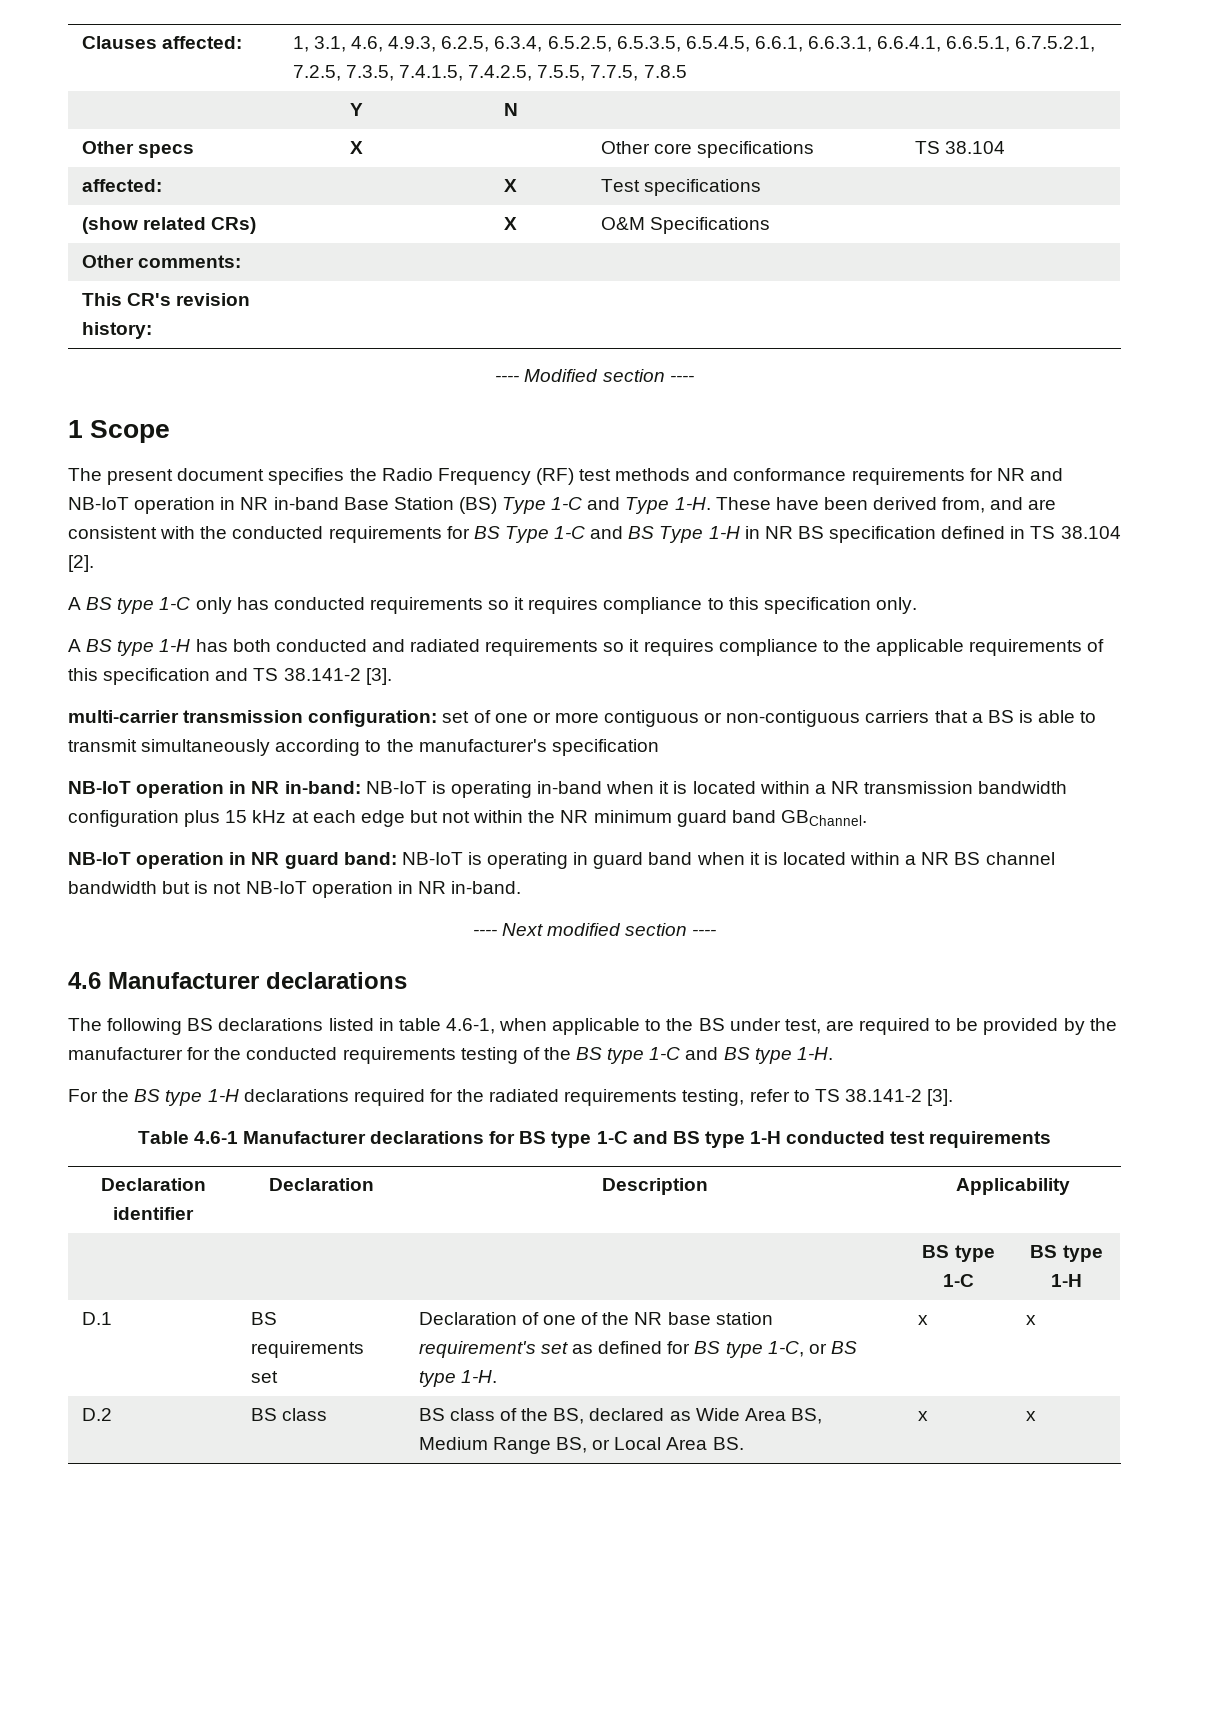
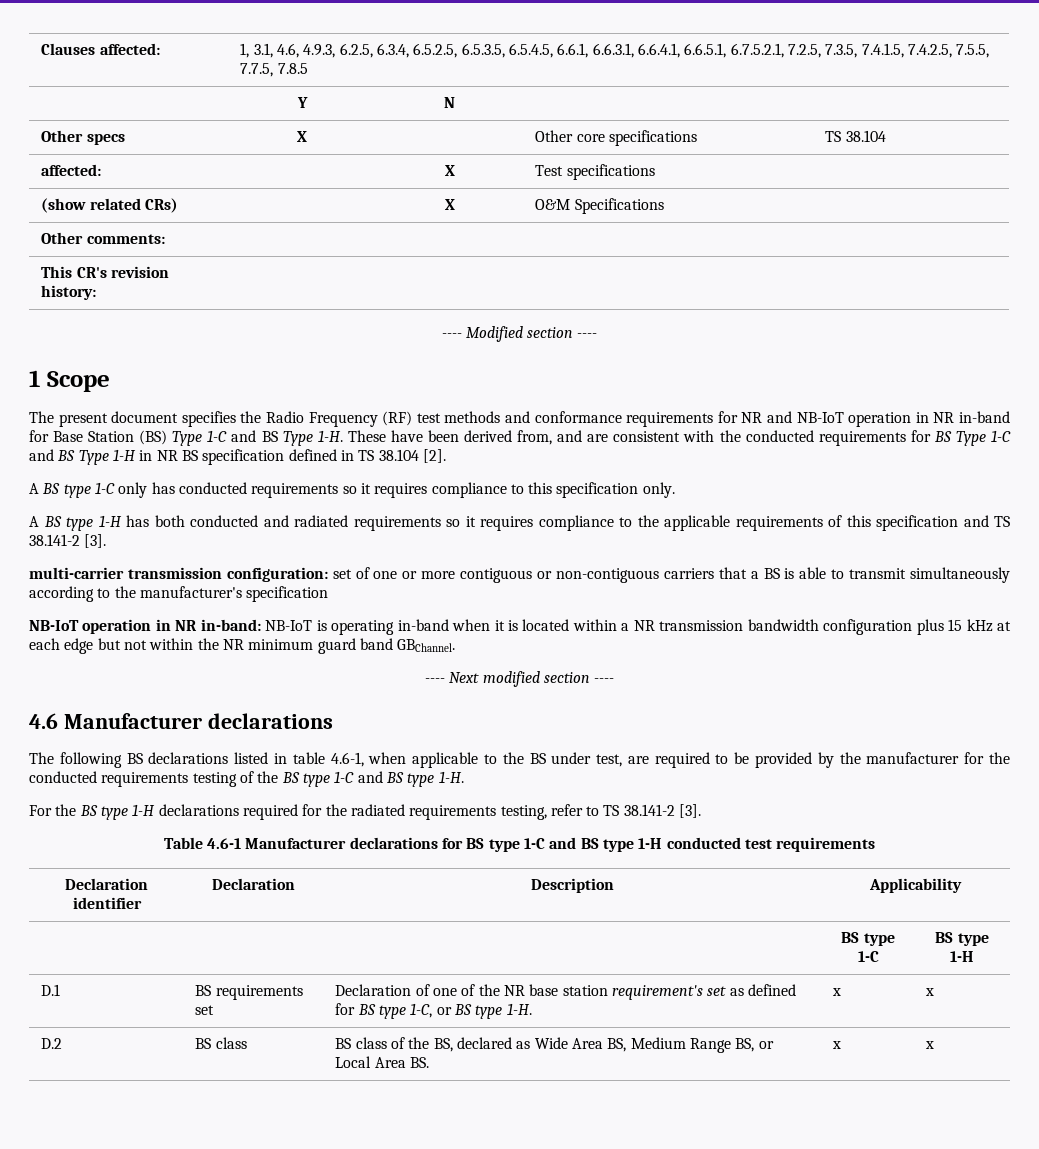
- The present document specifies the Radio Frequency (RF) test methods and conformance requirements for NR and NB-IoT operation in NR in-band Base Station (BS) Type 1-C and Type 1-H.
+ The present document specifies the Radio Frequency (RF) test methods and conformance requirements for NR and NB-IoT operation in NR in-band for Base Station (BS) Type 1-C and BS Type 1-H.
- NB-IoT operation in NR guard band: NB-IoT is operating in guard band when it is located within a NR BS channel bandwidth but is not NB-IoT operation in NR in-band.

